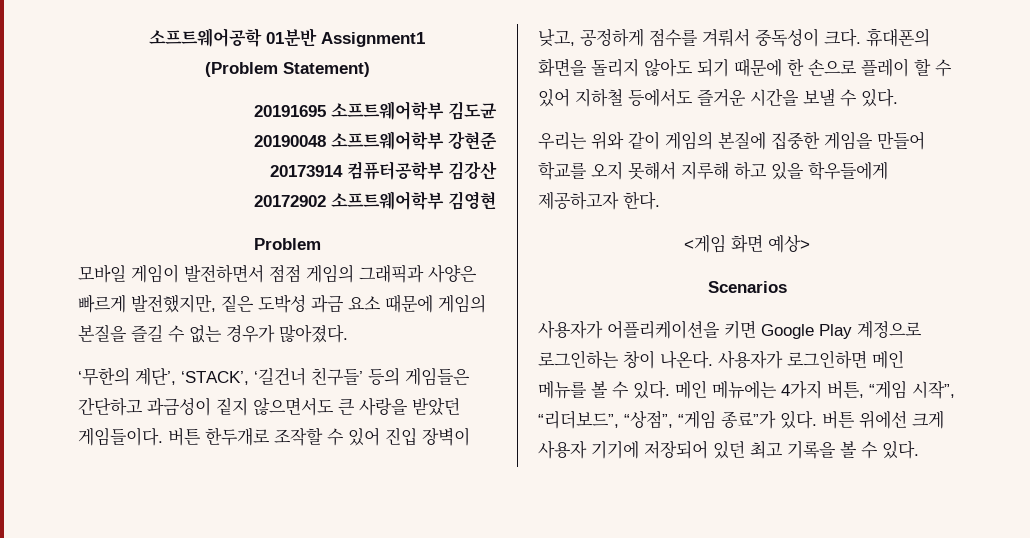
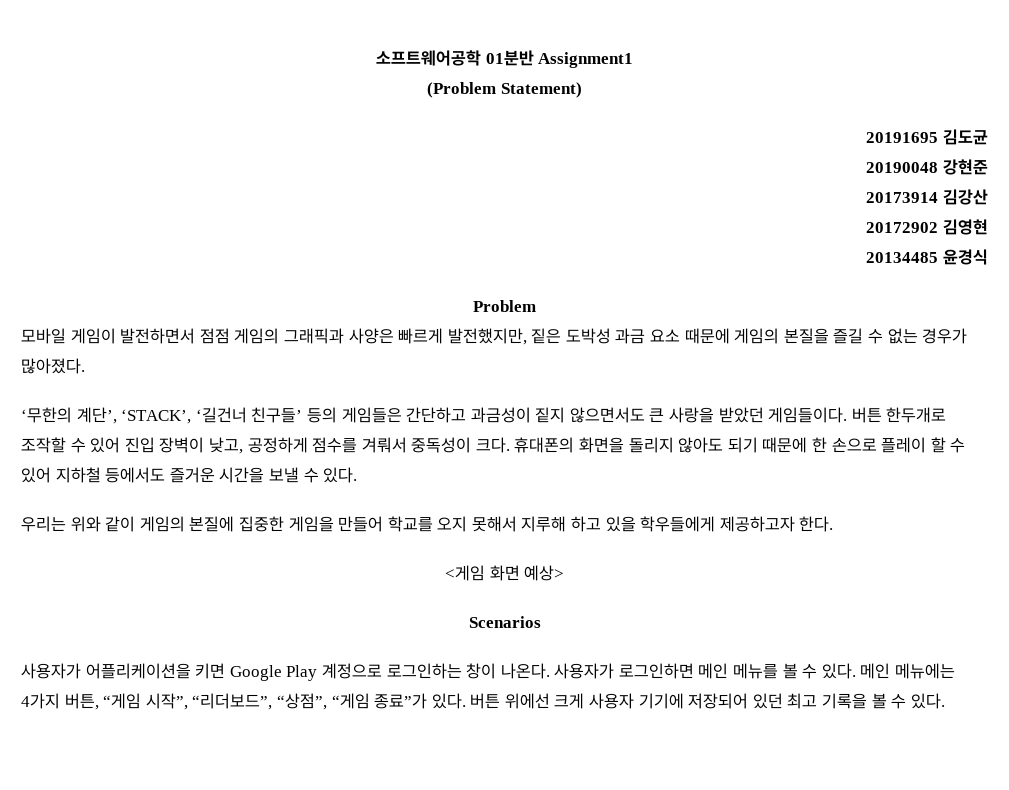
- 20191695 소프트웨어학부 김도균
+ 20191695 김도균
- 20190048 소프트웨어학부 강현준
+ 20190048 강현준
- 20173914 컴퓨터공학부 김강산
+ 20173914 김강산
- 20172902 소프트웨어학부 김영현
+ 20172902 김영현
+ 20134485 윤경식

